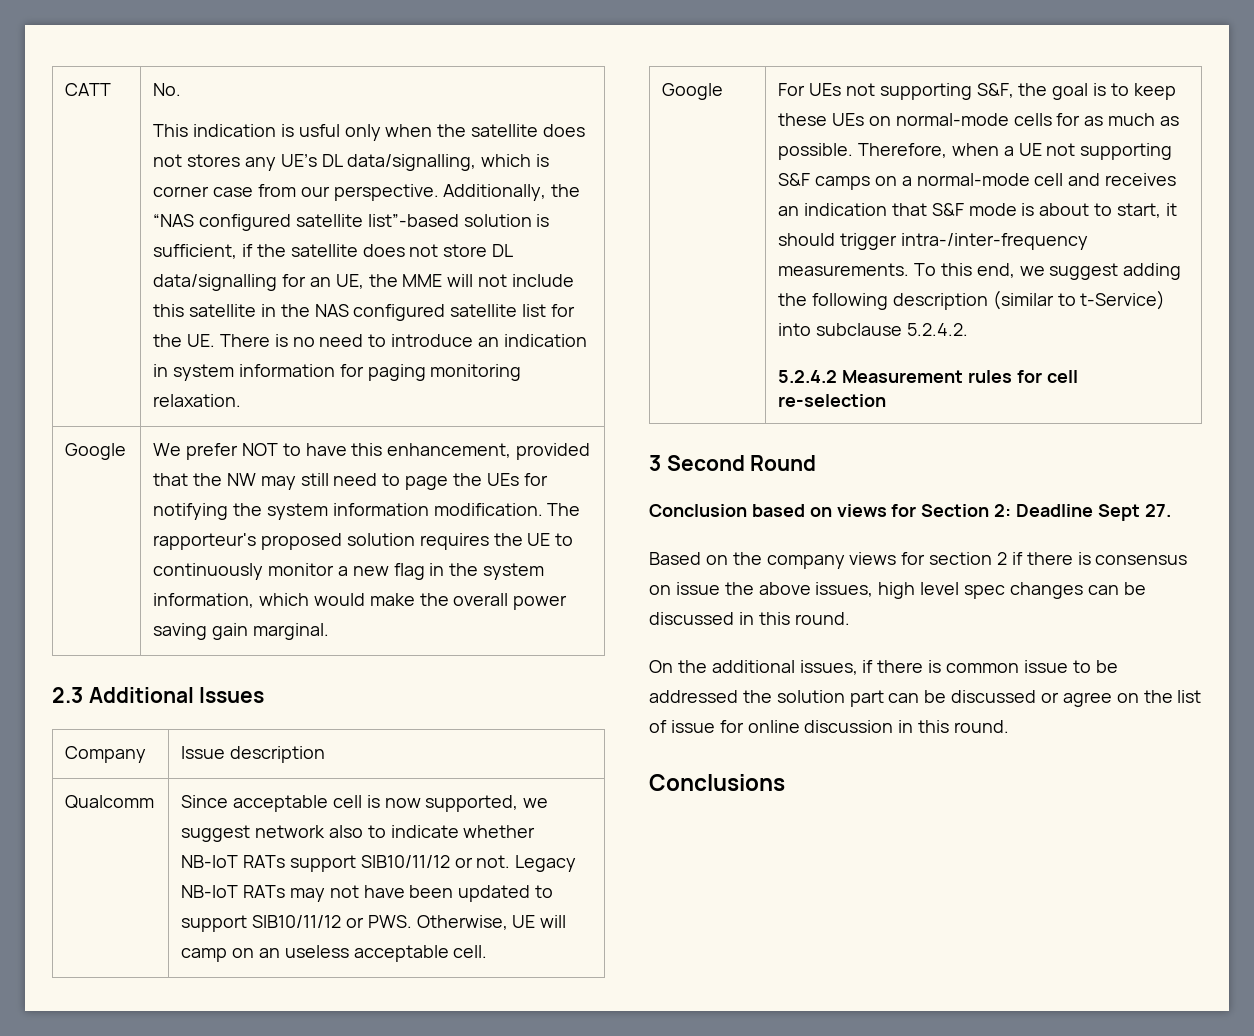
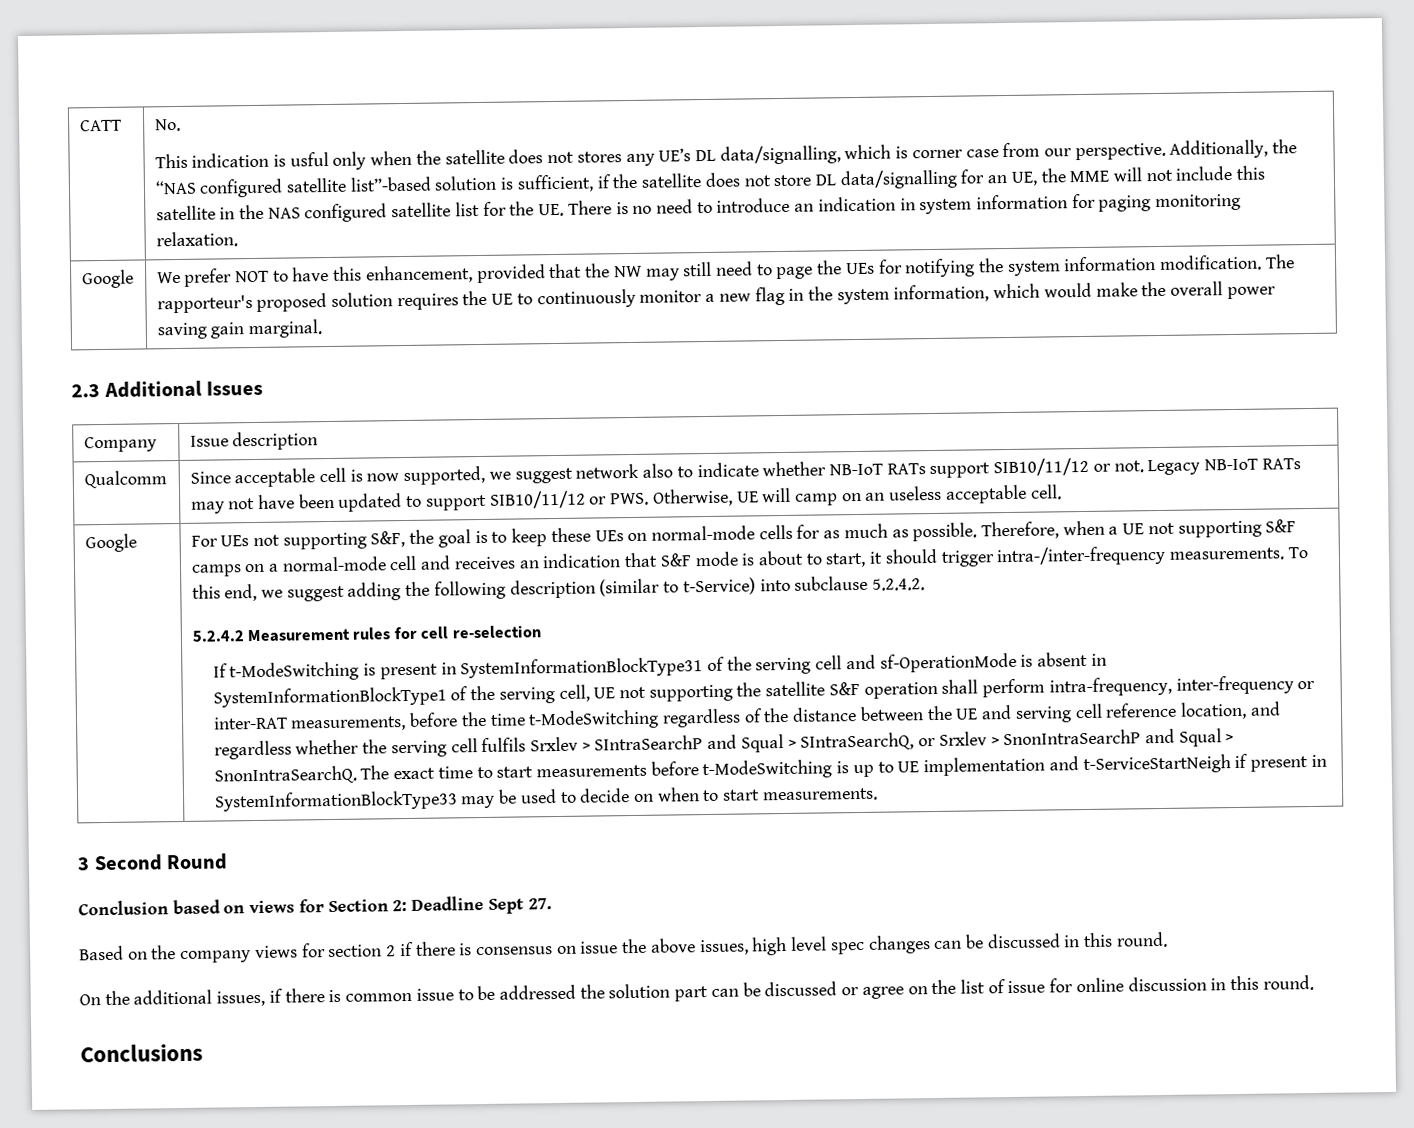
+ If t-ModeSwitching is present in SystemInformationBlockType31 of the serving cell and sf-OperationMode is absent in SystemInformationBlockType1 of the serving cell, UE not supporting the satellite S&F operation shall perform intra-frequency, inter-frequency or inter-RAT measurements, before the time t-ModeSwitching regardless of the distance between the UE and serving cell reference location, and regardless whether the serving cell fulfils Srxlev > SIntraSearchP and Squal > SIntraSearchQ, or Srxlev > SnonIntraSearchP and Squal > SnonIntraSearchQ. The exact time to start measurements before t-ModeSwitching is up to UE implementation and t-ServiceStartNeigh if present in SystemInformationBlockType33 may be used to decide on when to start measurements.

